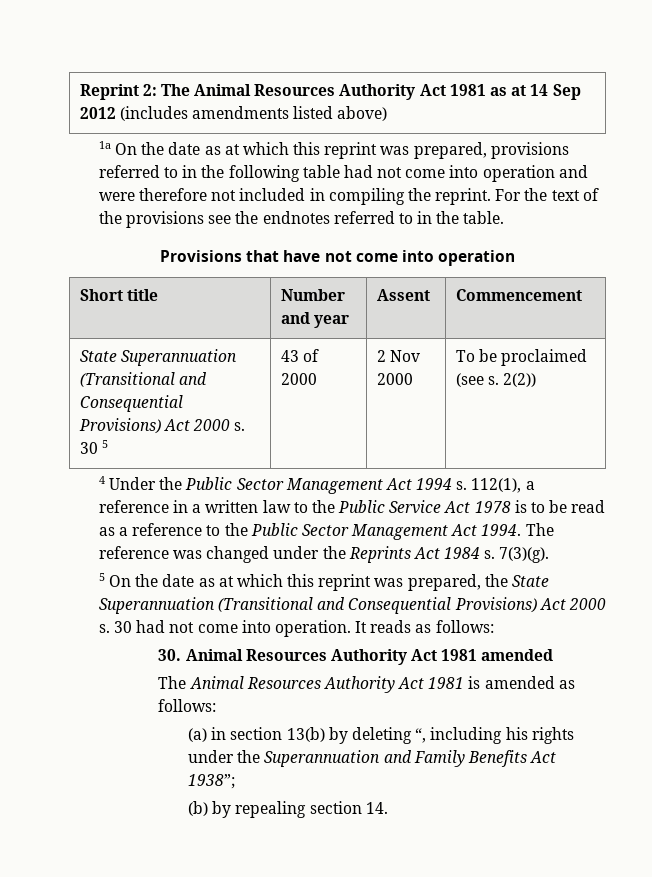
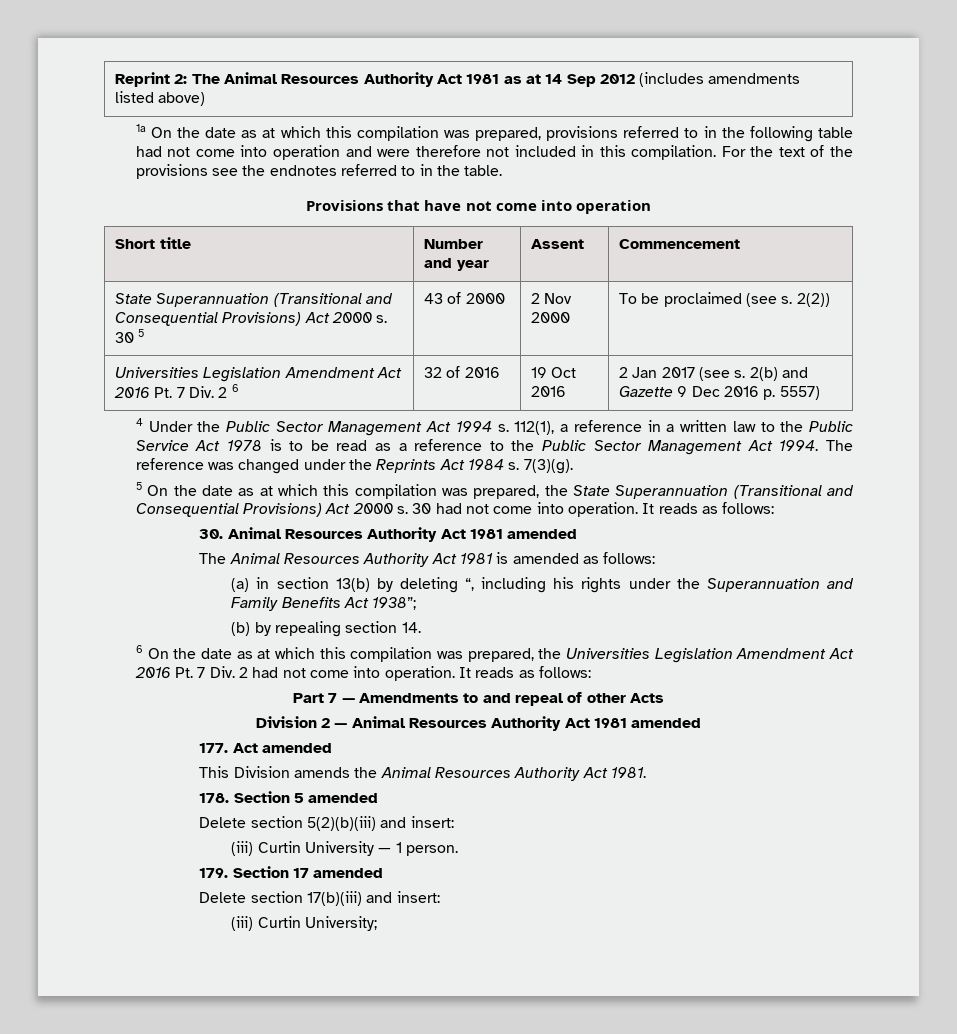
- 1a On the date as at which this reprint was prepared, provisions referred to in the following table had not come into operation and were therefore not included in compiling the reprint.
+ 1a On the date as at which this compilation was prepared, provisions referred to in the following table had not come into operation and were therefore not included in this compilation.
+ Universities Legislation Amendment Act 2016 Pt. 7 Div. 2 6 | 32 of 2016 | 19 Oct 2016 | 2 Jan 2017 (see s. 2(b) and Gazette 9 Dec 2016 p. 5557)
- 5 On the date as at which this reprint was prepared, the State Superannuation (Transitional and Consequential Provisions) Act 2000 s.
+ 5 On the date as at which this compilation was prepared, the State Superannuation (Transitional and Consequential Provisions) Act 2000 s.
+ 6 On the date as at which this compilation was prepared, the Universities Legislation Amendment Act 2016 Pt. 7 Div. 2 had not come into operation. It reads as follows:
+ Part 7 — Amendments to and repeal of other Acts
+ Division 2 — Animal Resources Authority Act 1981 amended
+ 177. Act amended
+ This Division amends the Animal Resources Authority Act 1981.
+ 178. Section 5 amended
+ Delete section 5(2)(b)(iii) and insert:
+ (iii) Curtin University — 1 person.
+ 179. Section 17 amended
+ Delete section 17(b)(iii) and insert:
+ (iii) Curtin University;

